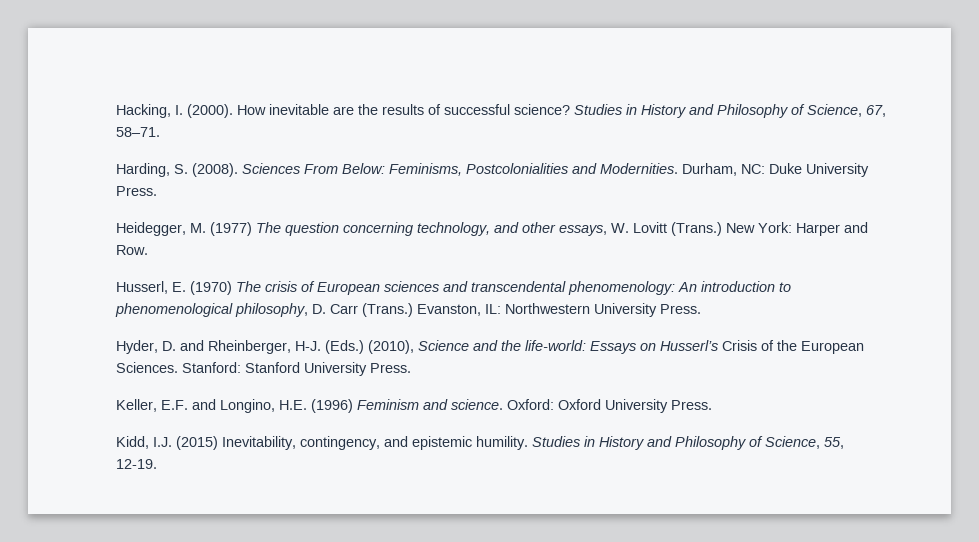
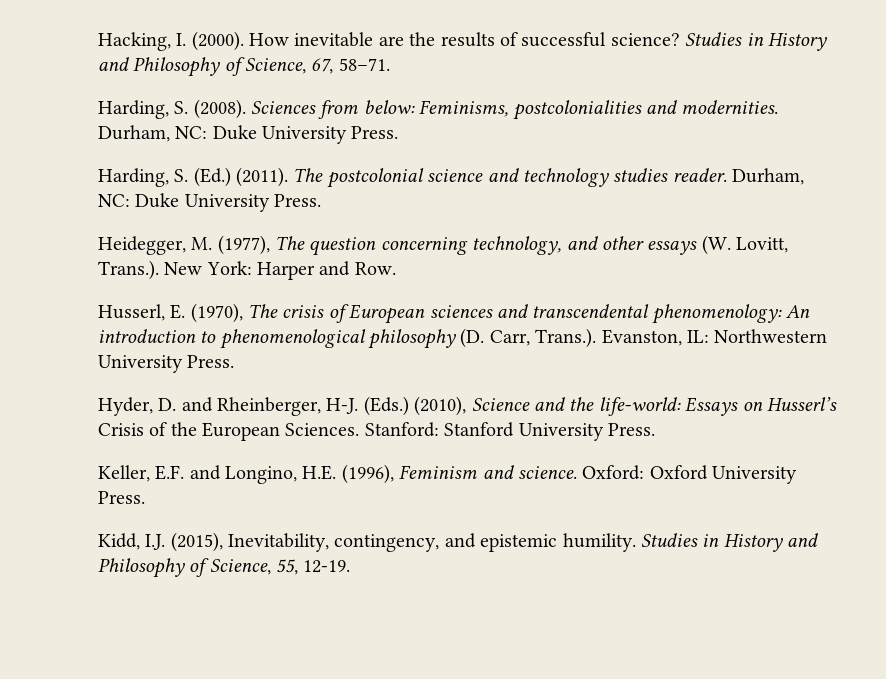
- Sciences From Below: Feminisms, Postcolonialities and Modernities.
+ Sciences from below: Feminisms, postcolonialities and modernities. Durham, NC: Duke University Press.
+ Harding, S. (Ed.) (2011). The postcolonial science and technology studies reader.
- Heidegger, M. (1977) The question concerning technology, and other essays, W. Lovitt (Trans.) New York: Harper and Row.
+ Heidegger, M. (1977), The question concerning technology, and other essays (W. Lovitt, Trans.). New York: Harper and Row.
- Husserl, E. (1970) The crisis of European sciences and transcendental phenomenology: An introduction to phenomenological philosophy, D. Carr (Trans.) Evanston, IL: Northwestern University Press.
+ Husserl, E. (1970), The crisis of European sciences and transcendental phenomenology: An introduction to phenomenological philosophy (D. Carr, Trans.). Evanston, IL: Northwestern University Press.
- Keller, E.F. and Longino, H.E. (1996) Feminism and science.
+ Keller, E.F. and Longino, H.E. (1996), Feminism and science.
- Kidd, I.J. (2015) Inevitability, contingency, and epistemic humility.
+ Kidd, I.J. (2015), Inevitability, contingency, and epistemic humility.

